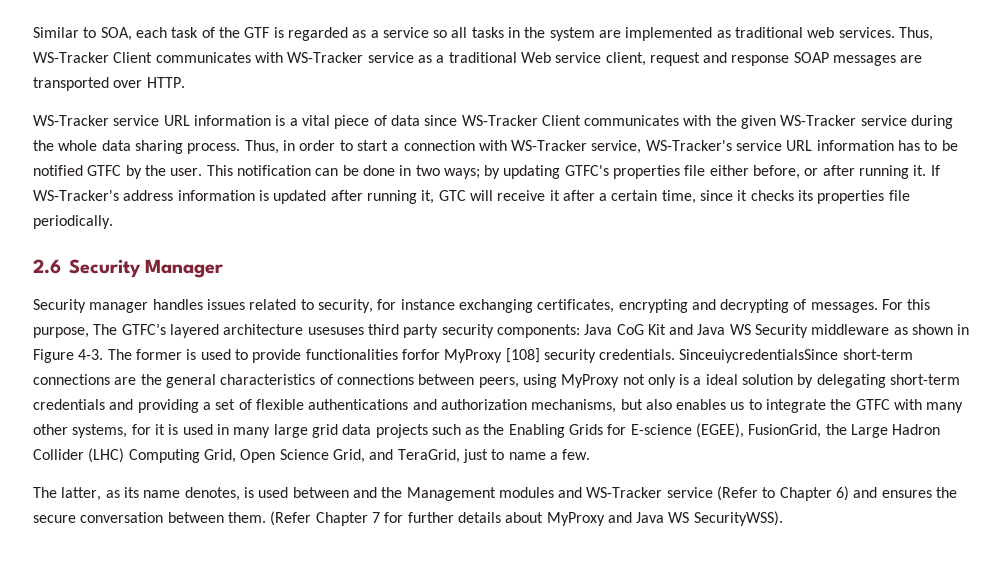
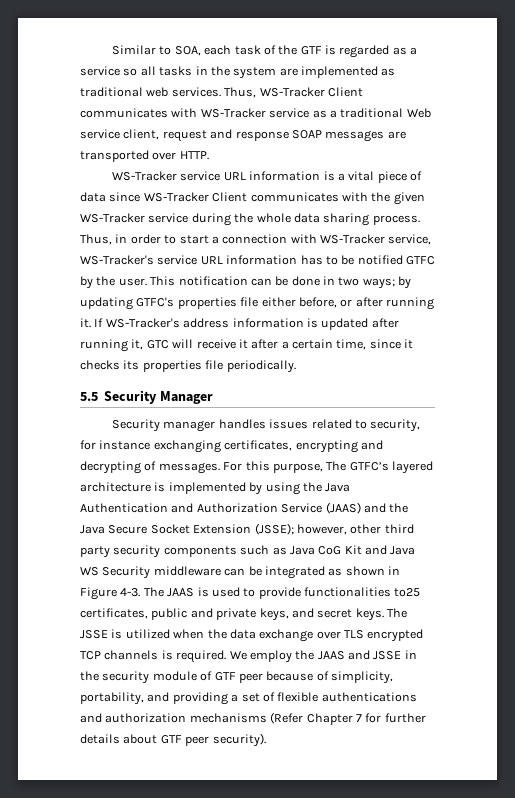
- 2.6 Security Manager
+ 5.5 Security Manager
- For this purpose, The GTFC’s layered architecture usesuses third party security components: Java CoG Kit and Java WS Security middleware as shown in Figure 4-3.
+ For this purpose, The GTFC’s layered architecture is implemented by using the Java Authentication and Authorization Service (JAAS) and the Java Secure Socket Extension (JSSE); however, other third party security components such as Java CoG Kit and Java WS Security middleware can be integrated as shown in Figure 4-3.
- The former is used to provide functionalities forfor MyProxy [108] security credentials. SinceuiycredentialsSince short-term connections are the general characteristics of connections between peers, using MyProxy not only is a ideal solution by delegating short-term credentials and providing a set of flexible authentications and authorization mechanisms, but also enables us to integrate the GTFC with many other systems, for it is used in many large grid data projects such as the Enabling Grids for E-science (EGEE), FusionGrid, the Large Hadron Collider (LHC) Computing Grid, Open Science Grid, and TeraGrid, just to name a few.
- The latter, as its name denotes, is used between and the Management modules and WS-Tracker service (Refer to Chapter 6) and ensures the secure conversation between them. (Refer Chapter 7 for further details about MyProxy and Java WS SecurityWSS).
+ The JAAS is used to provide functionalities to25 certificates, public and private keys, and secret keys. The JSSE is utilized when the data exchange over TLS encrypted TCP channels is required. We employ the JAAS and JSSE in the security module of GTF peer because of simplicity, portability, and providing a set of flexible authentications and authorization mechanisms (Refer Chapter 7 for further details about GTF peer security).

